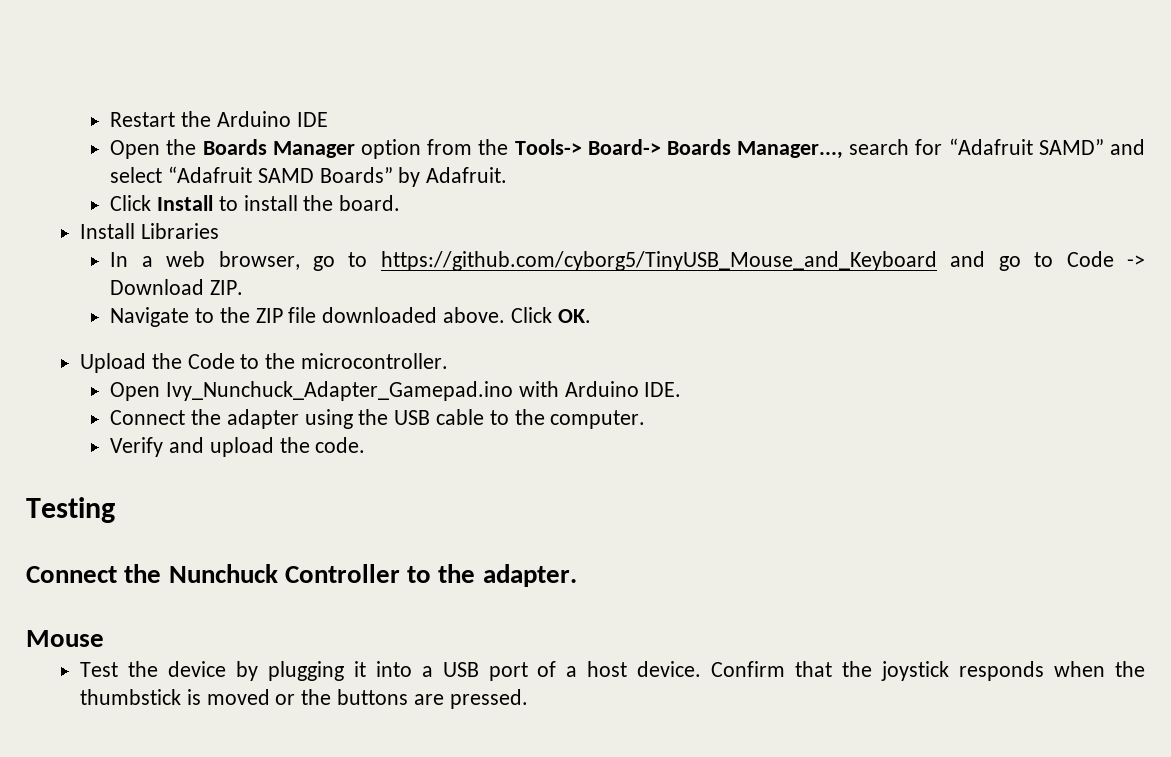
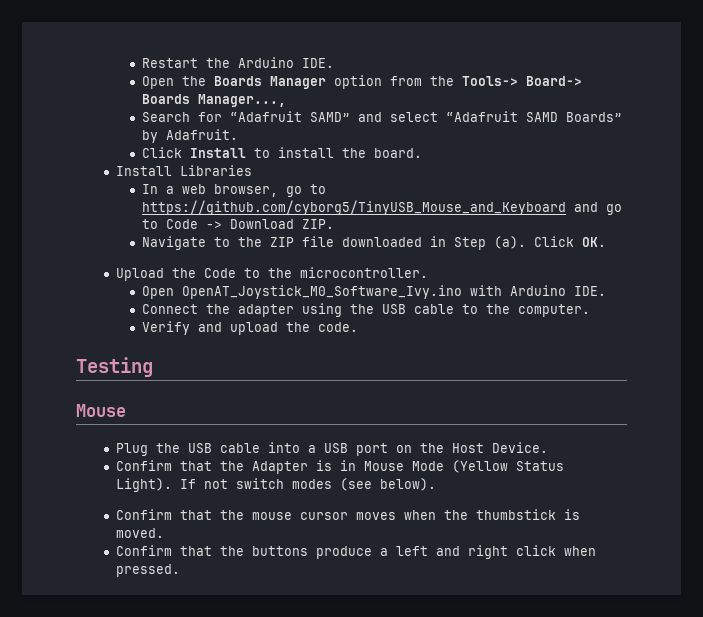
- Restart the Arduino IDE
+ Restart the Arduino IDE.
- Open the Boards Manager option from the Tools-> Board-> Boards Manager..., search for “Adafruit SAMD” and select “Adafruit SAMD Boards” by Adafruit.
+ Open the Boards Manager option from the Tools-> Board-> Boards Manager...,
+ Search for “Adafruit SAMD” and select “Adafruit SAMD Boards” by Adafruit.
- Navigate to the ZIP file downloaded above.
+ Navigate to the ZIP file downloaded in Step (a).
- Open Ivy_Nunchuck_Adapter_Gamepad.ino with Arduino IDE.
+ Open OpenAT_Joystick_M0_Software_Ivy.ino with Arduino IDE.
  Testing
- Connect the Nunchuck Controller to the adapter.
  Mouse
- Test the device by plugging it into a USB port of a host device. Confirm that the joystick responds when the thumbstick is moved or the buttons are pressed.
+ Plug the USB cable into a USB port on the Host Device.
+ Confirm that the Adapter is in Mouse Mode (Yellow Status Light). If not switch modes (see below).
+ Confirm that the mouse cursor moves when the thumbstick is moved.
+ Confirm that the buttons produce a left and right click when pressed.

